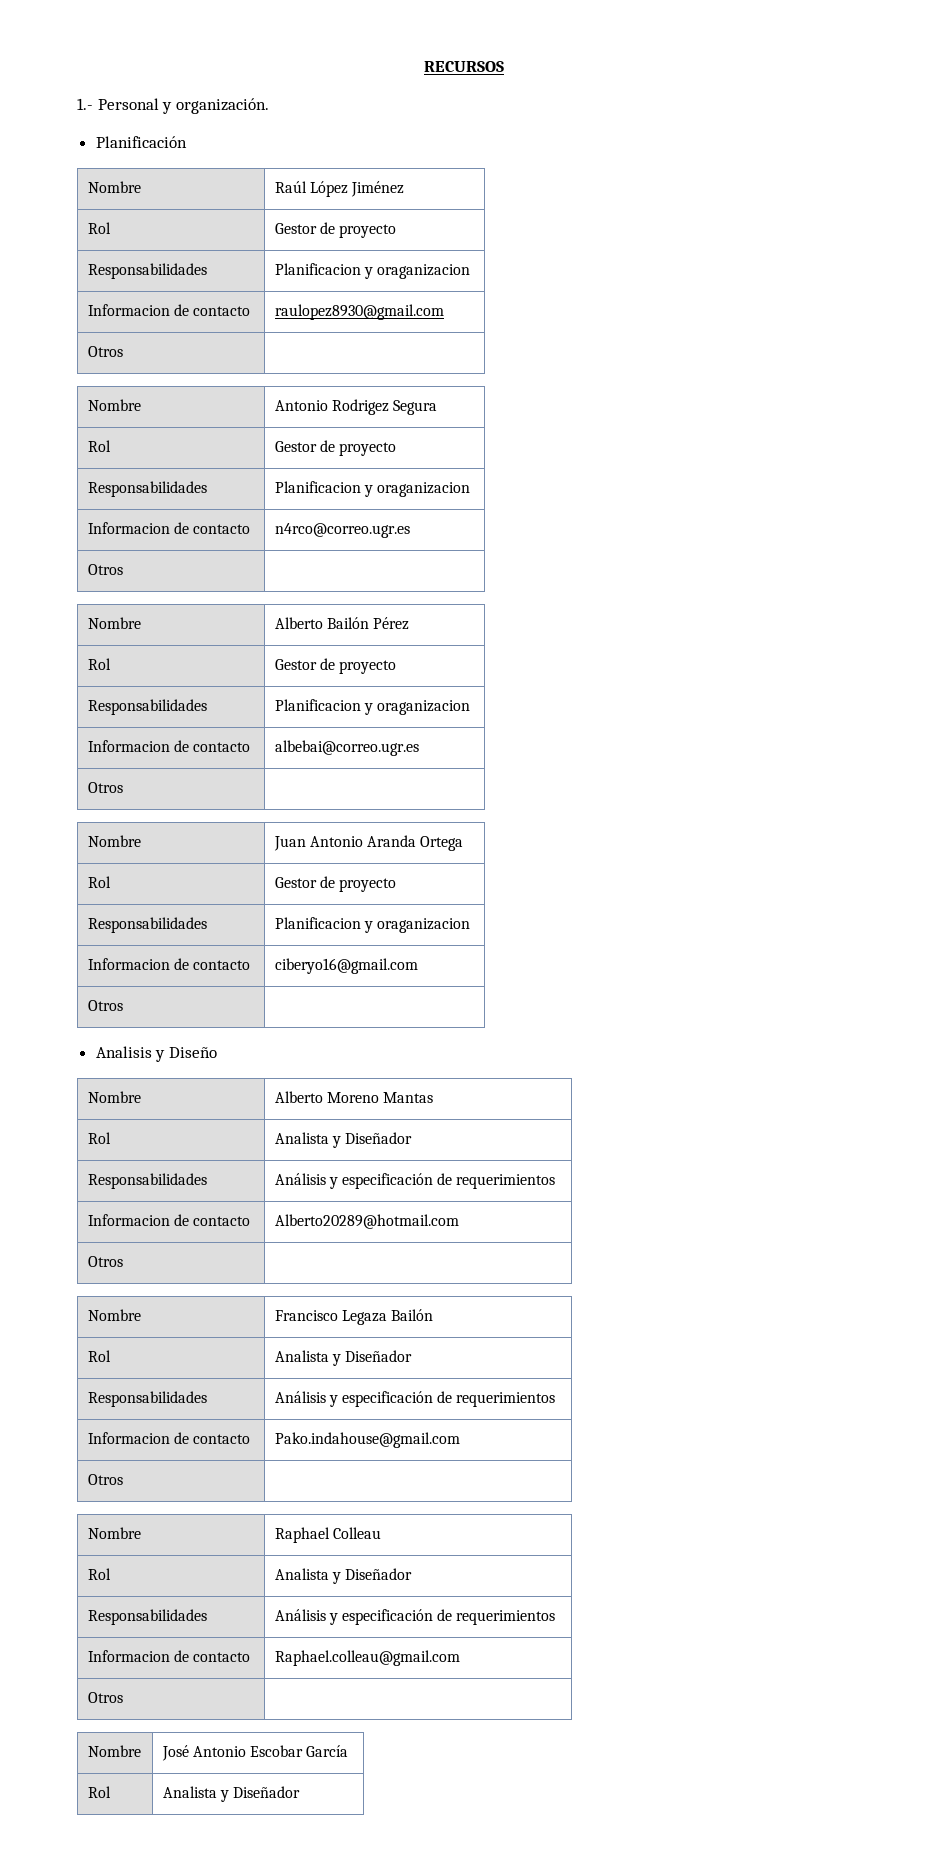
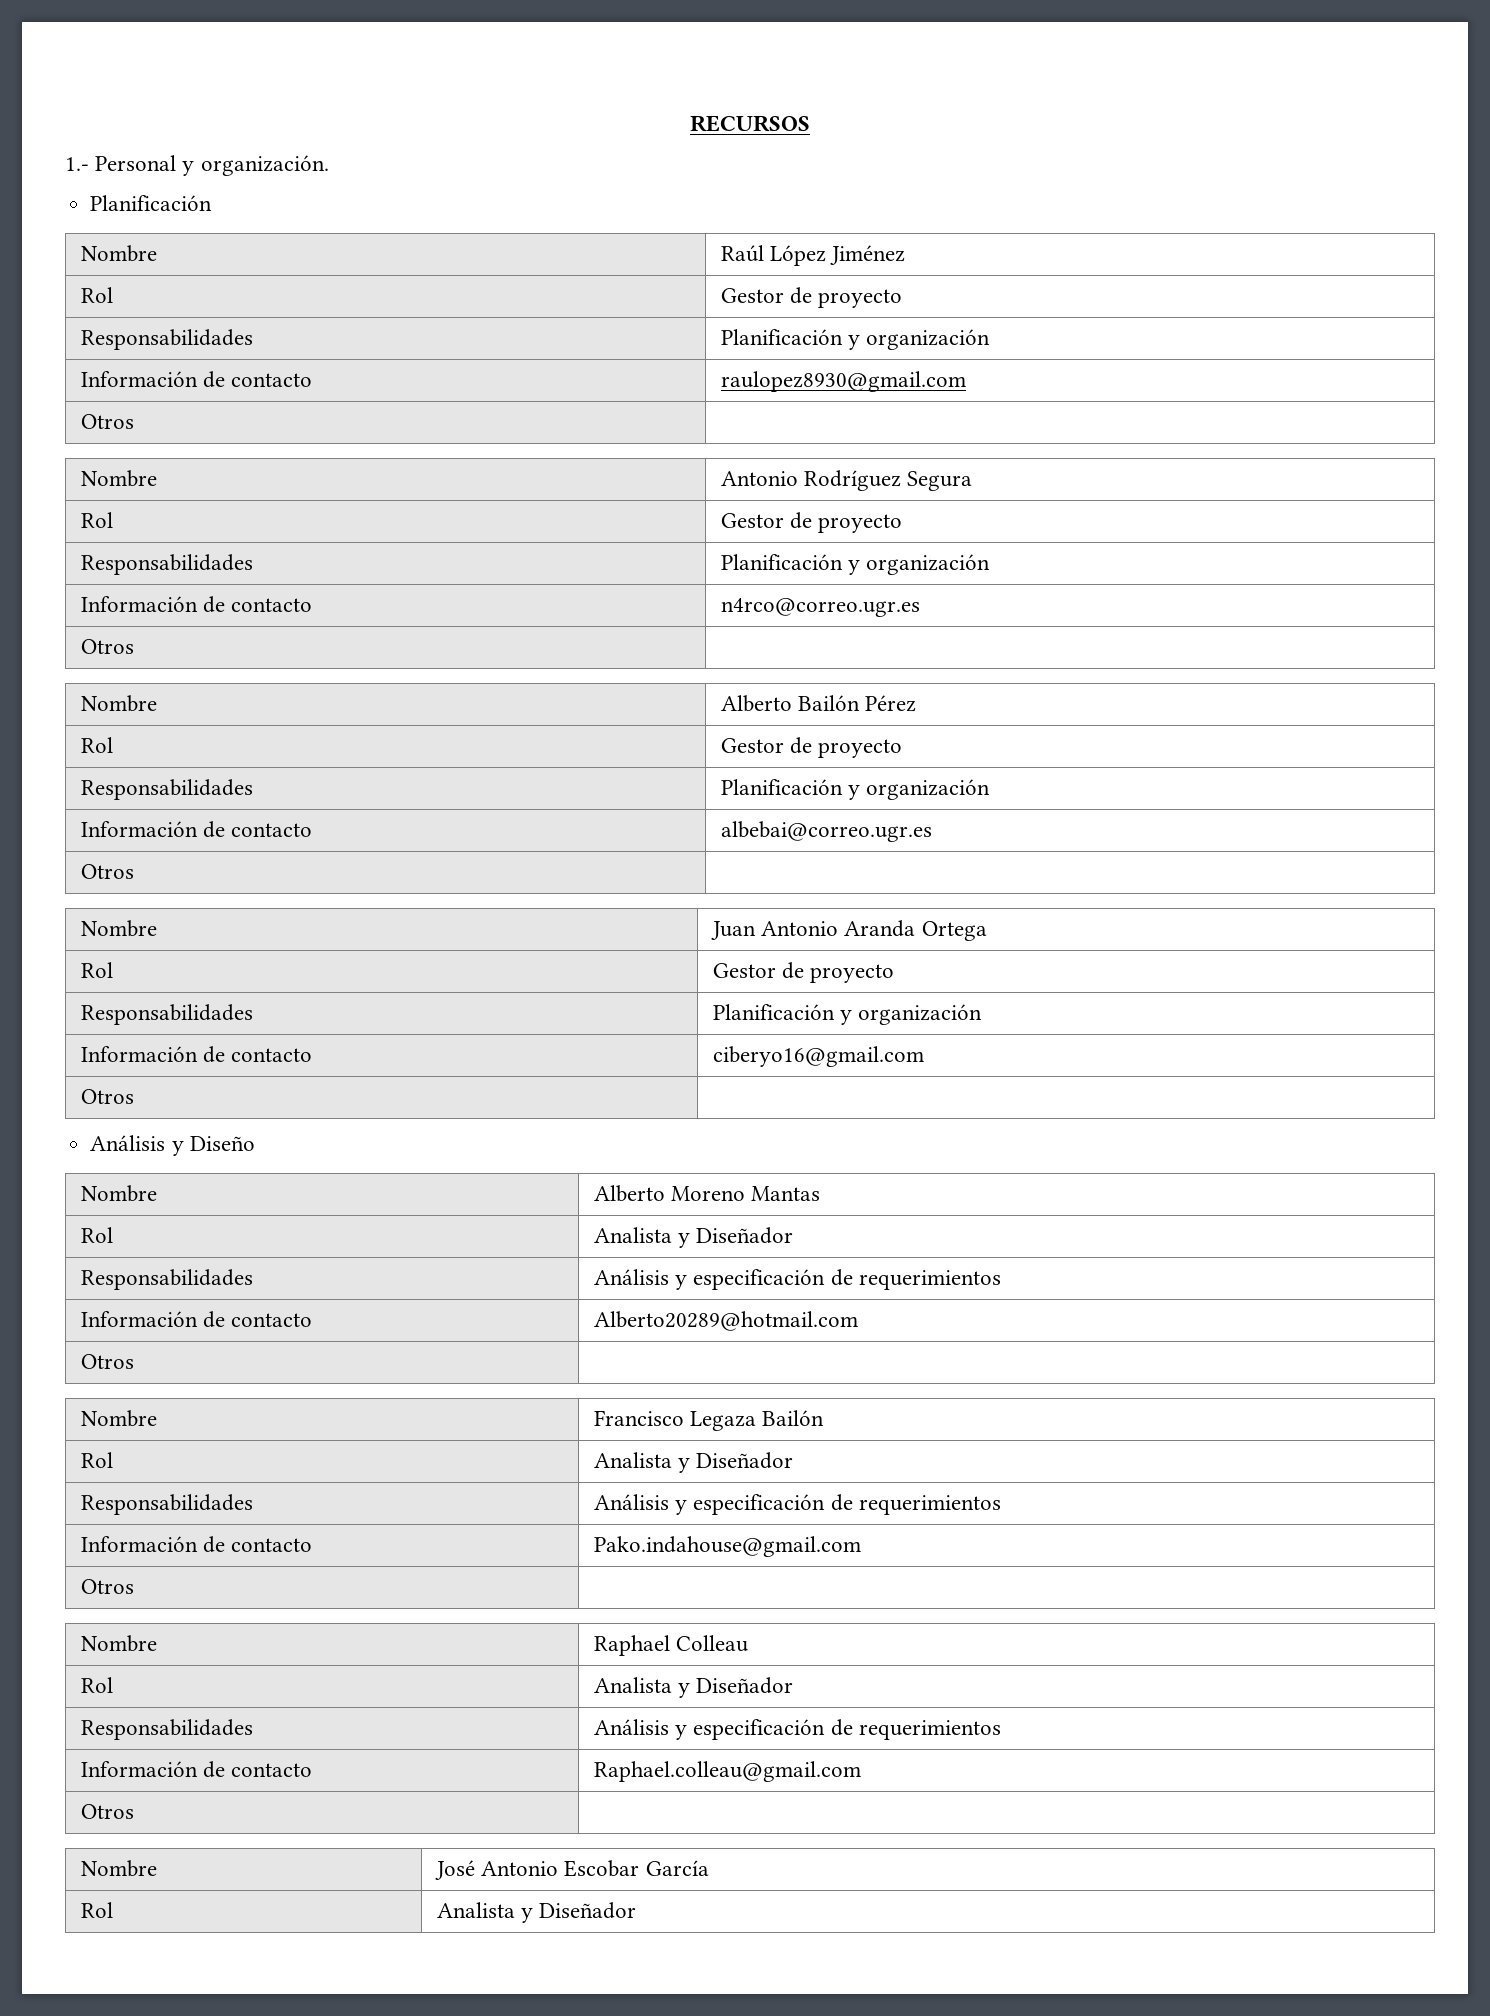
  Nombre | Raúl López Jiménez
  Rol | Gestor de proyecto
- Responsabilidades | Planificacion y oraganizacion
- Informacion de contacto | raulopez8930@gmail.com
+ Responsabilidades | Planificación y organización
+ Información de contacto | raulopez8930@gmail.com
- Nombre | Antonio Rodrigez Segura
+ Nombre | Antonio Rodríguez Segura
  Rol | Gestor de proyecto
- Responsabilidades | Planificacion y oraganizacion
- Informacion de contacto | n4rco@correo.ugr.es
+ Responsabilidades | Planificación y organización
+ Información de contacto | n4rco@correo.ugr.es
  Nombre | Alberto Bailón Pérez
  Rol | Gestor de proyecto
- Responsabilidades | Planificacion y oraganizacion
- Informacion de contacto | albebai@correo.ugr.es
+ Responsabilidades | Planificación y organización
+ Información de contacto | albebai@correo.ugr.es
  Nombre | Juan Antonio Aranda Ortega
  Rol | Gestor de proyecto
- Responsabilidades | Planificacion y oraganizacion
- Informacion de contacto | ciberyo16@gmail.com
+ Responsabilidades | Planificación y organización
+ Información de contacto | ciberyo16@gmail.com
- Analisis y Diseño
+ Análisis y Diseño
- Informacion de contacto | Alberto20289@hotmail.com
+ Información de contacto | Alberto20289@hotmail.com
- Informacion de contacto | Pako.indahouse@gmail.com
+ Información de contacto | Pako.indahouse@gmail.com
- Informacion de contacto | Raphael.colleau@gmail.com
+ Información de contacto | Raphael.colleau@gmail.com

